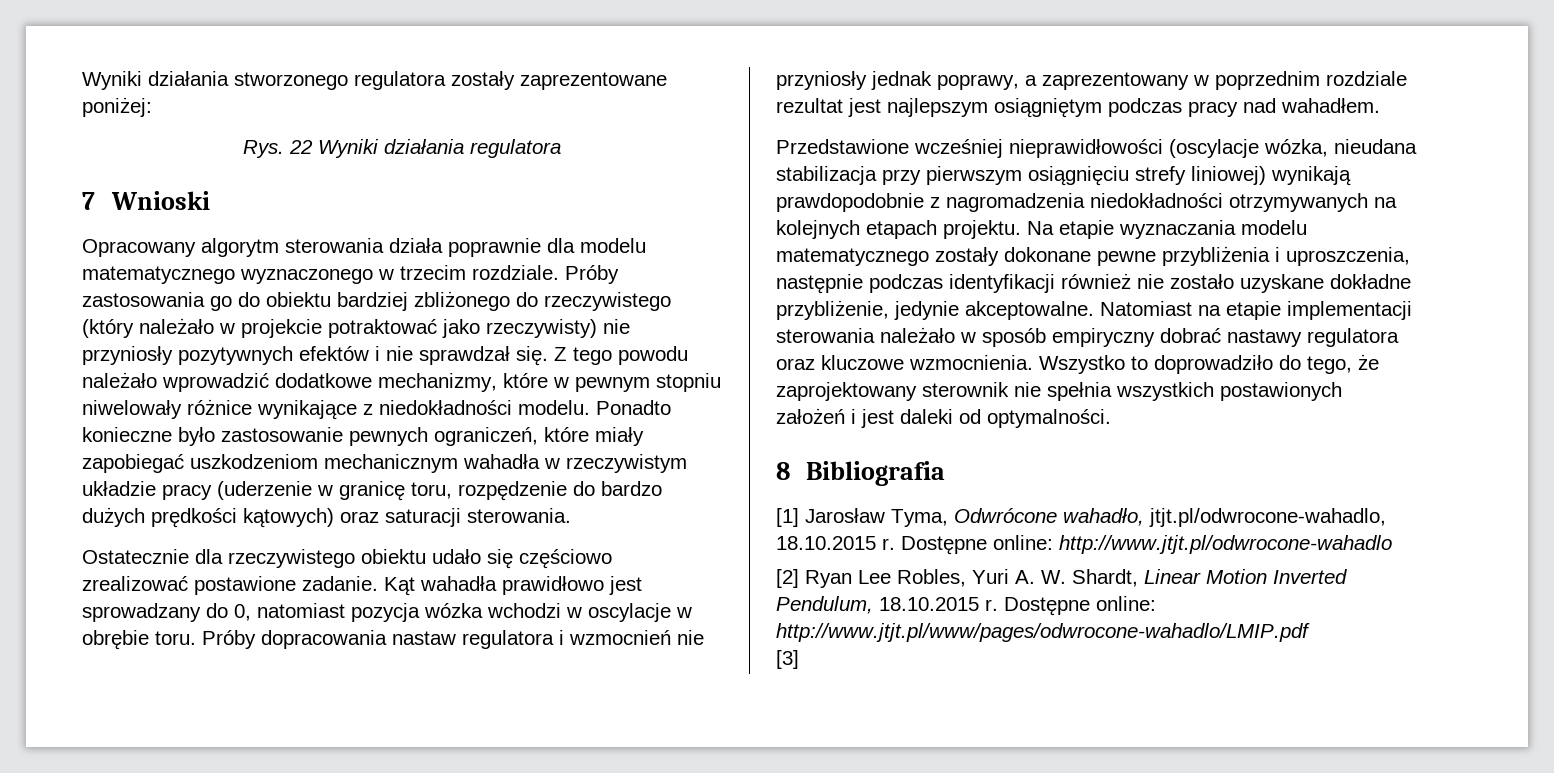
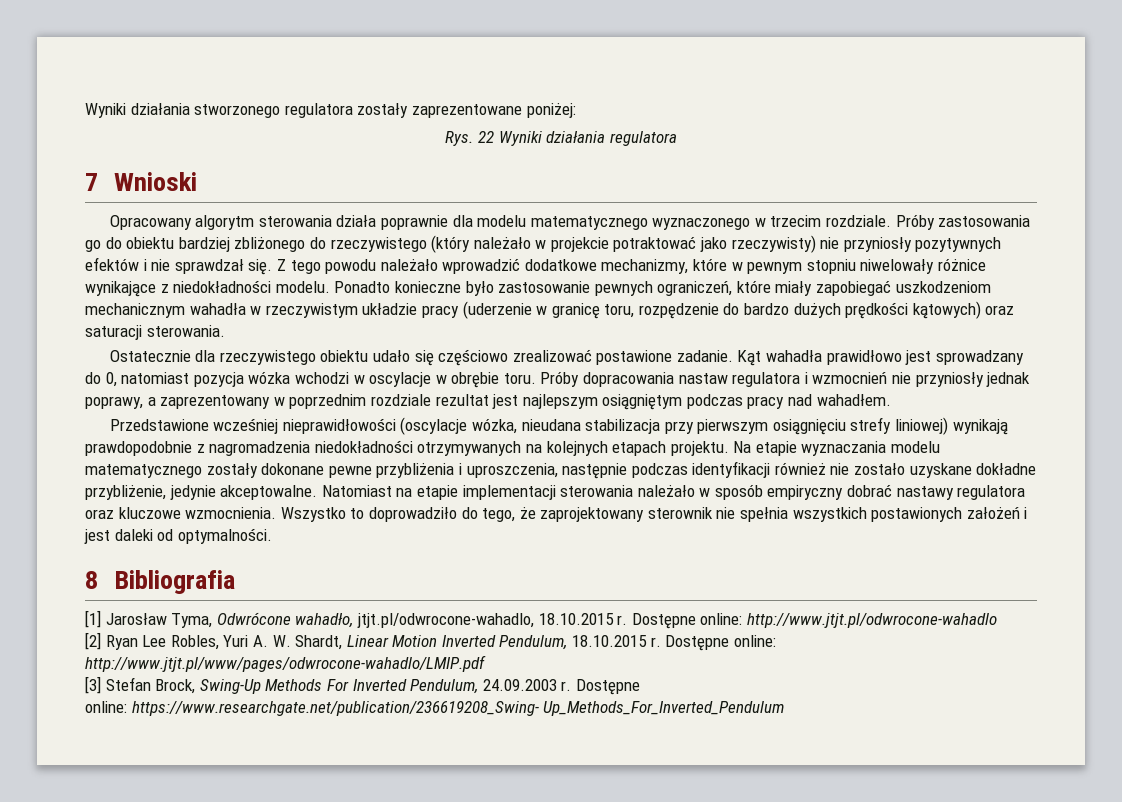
- [3]
+ [3] Stefan Brock, Swing-Up Methods For Inverted Pendulum, 24.09.2003 r. Dostępne
+ online: https://www.researchgate.net/publication/236619208_Swing- Up_Methods_For_Inverted_Pendulum

